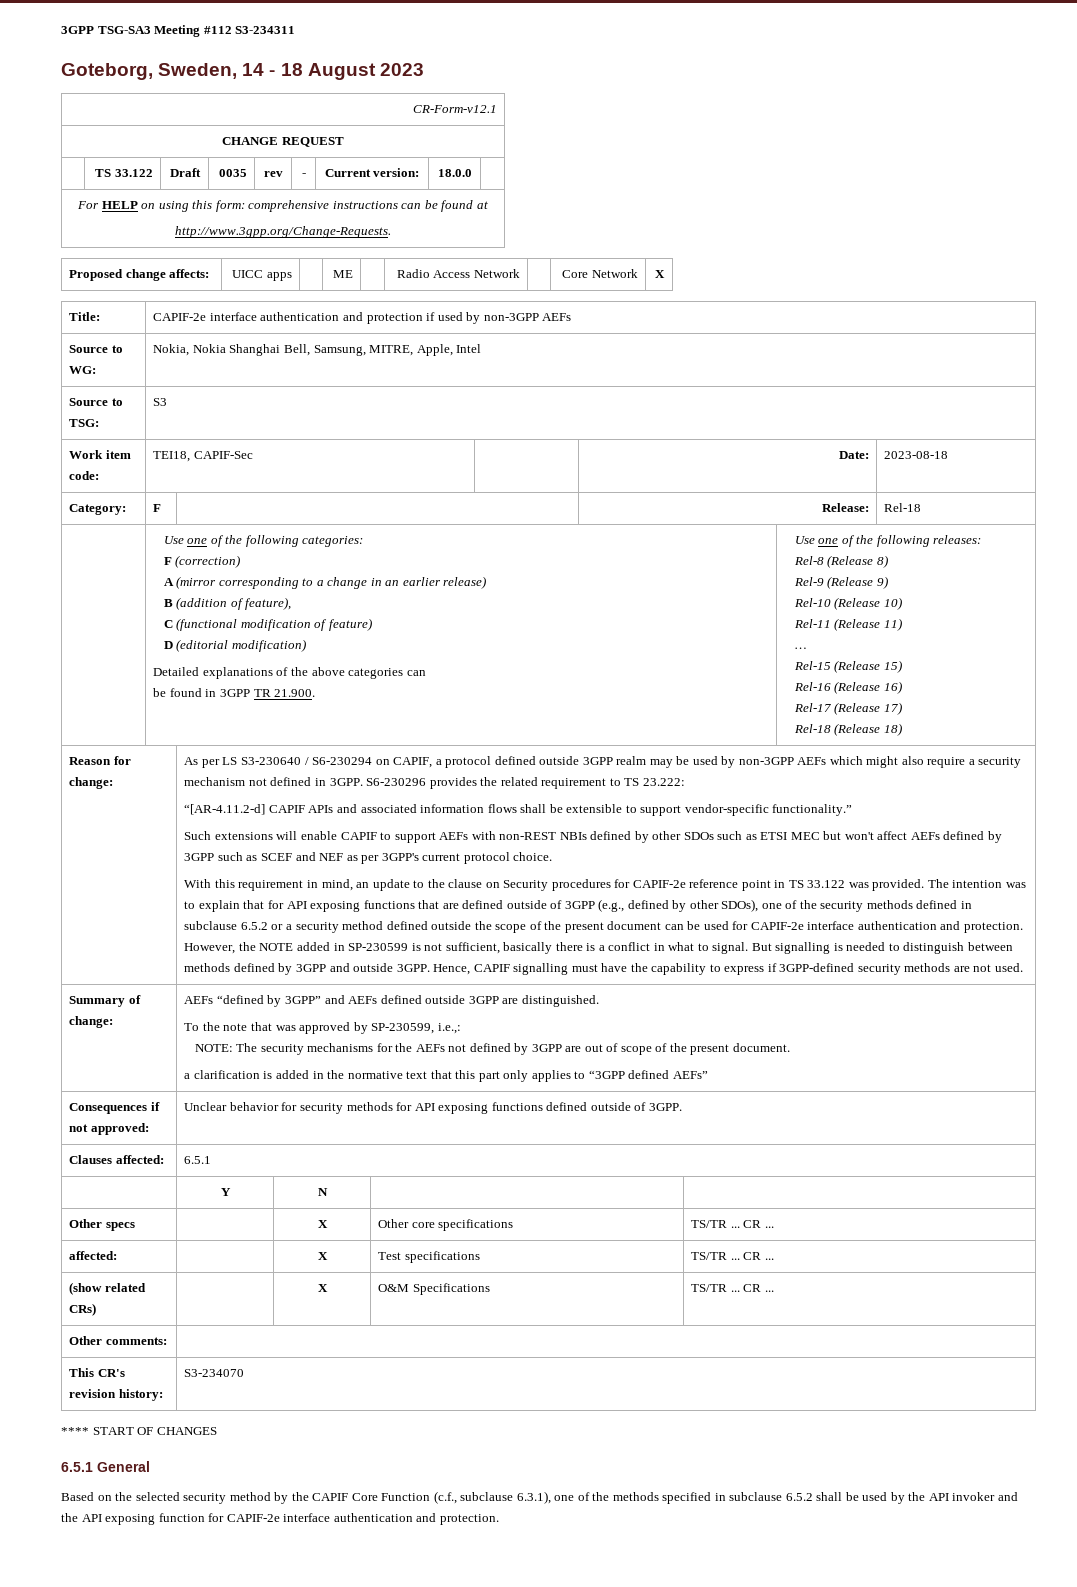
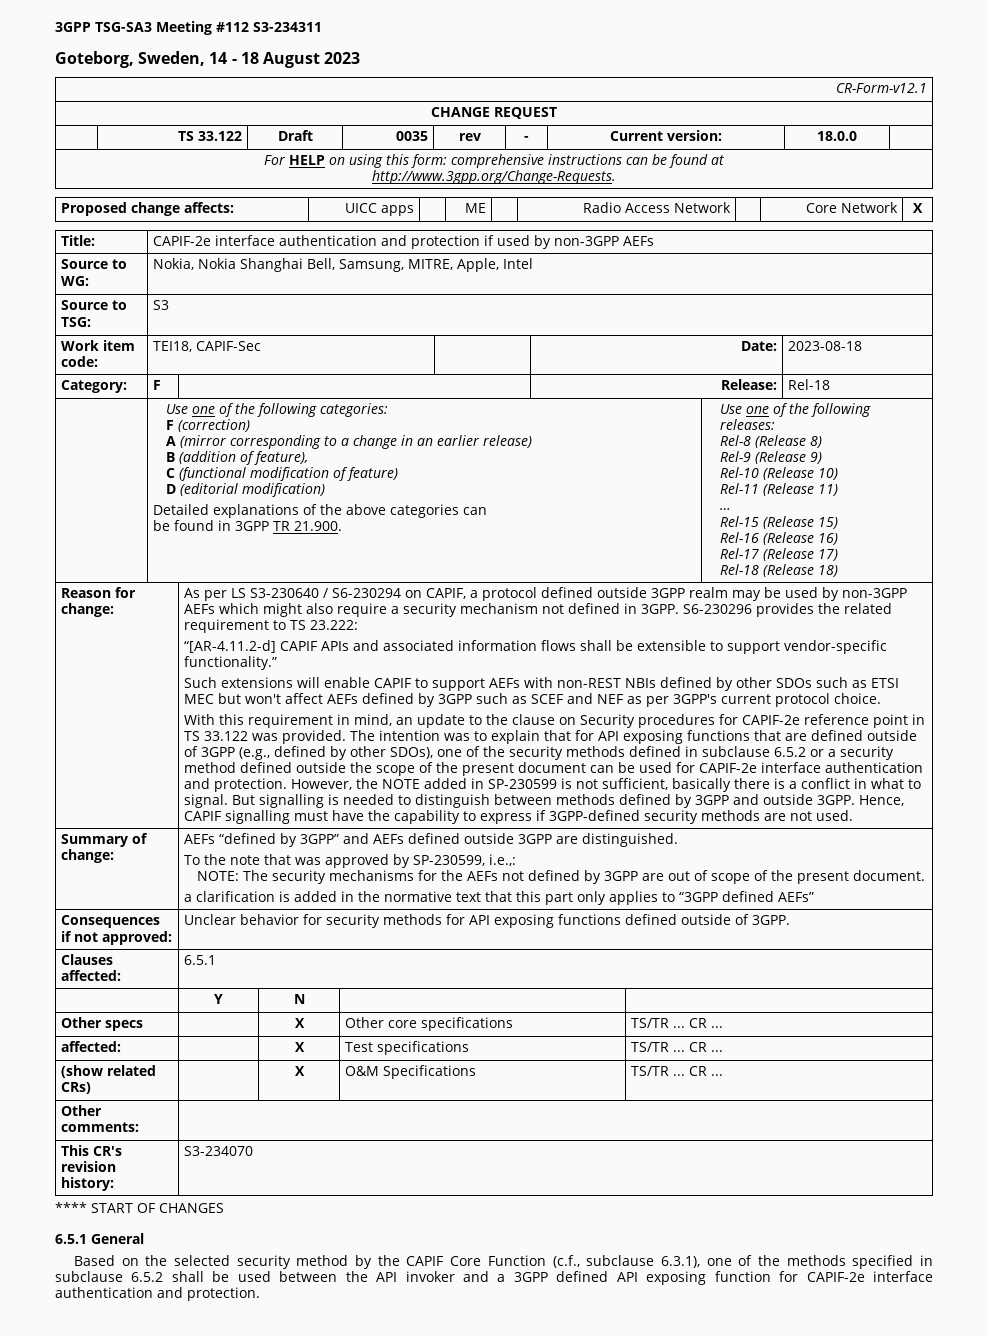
- Based on the selected security method by the CAPIF Core Function (c.f., subclause 6.3.1), one of the methods specified in subclause 6.5.2 shall be used by the API invoker and the API exposing function for CAPIF-2e interface authentication and protection.
+ Based on the selected security method by the CAPIF Core Function (c.f., subclause 6.3.1), one of the methods specified in subclause 6.5.2 shall be used between the API invoker and a 3GPP defined API exposing function for CAPIF-2e interface authentication and protection.

